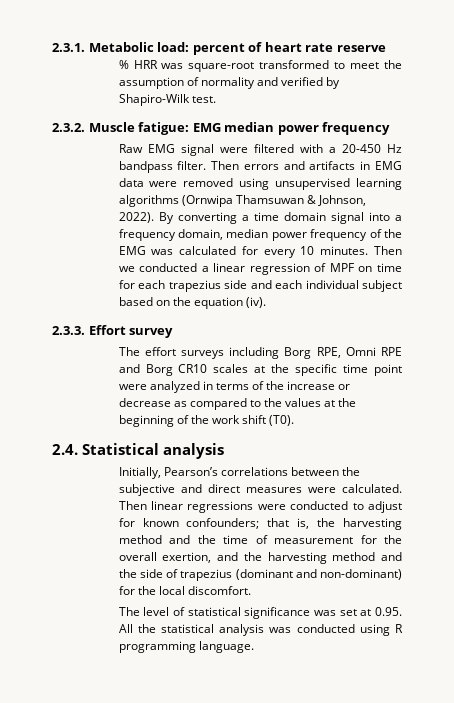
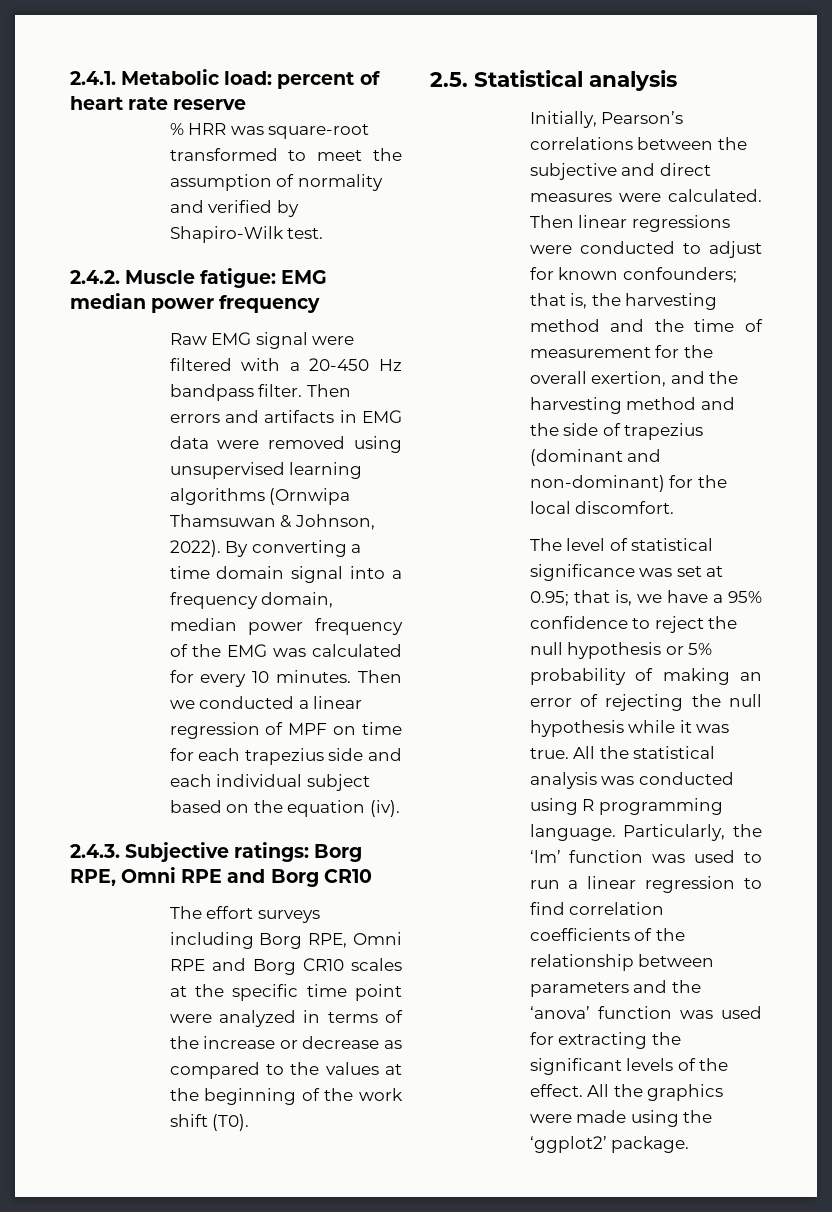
- 2.3.1. Metabolic load: percent of heart rate reserve
+ 2.4.1. Metabolic load: percent of heart rate reserve
- 2.3.2. Muscle fatigue: EMG median power frequency
+ 2.4.2. Muscle fatigue: EMG median power frequency
- 2.3.3. Effort survey
+ 2.4.3. Subjective ratings: Borg RPE, Omni RPE and Borg CR10
- 2.4. Statistical analysis
+ 2.5. Statistical analysis
- The level of statistical significance was set at 0.95. All the statistical analysis was conducted using R programming language.
+ The level of statistical significance was set at 0.95; that is, we have a 95% confidence to reject the null hypothesis or 5% probability of making an error of rejecting the null hypothesis while it was true. All the statistical analysis was conducted using R programming language.
+ Particularly, the ‘lm’ function was used to run a linear regression to find correlation coefficients of the relationship between parameters and the ‘anova’ function was used for extracting the significant levels of the effect. All the graphics were made using the ‘ggplot2’ package.

